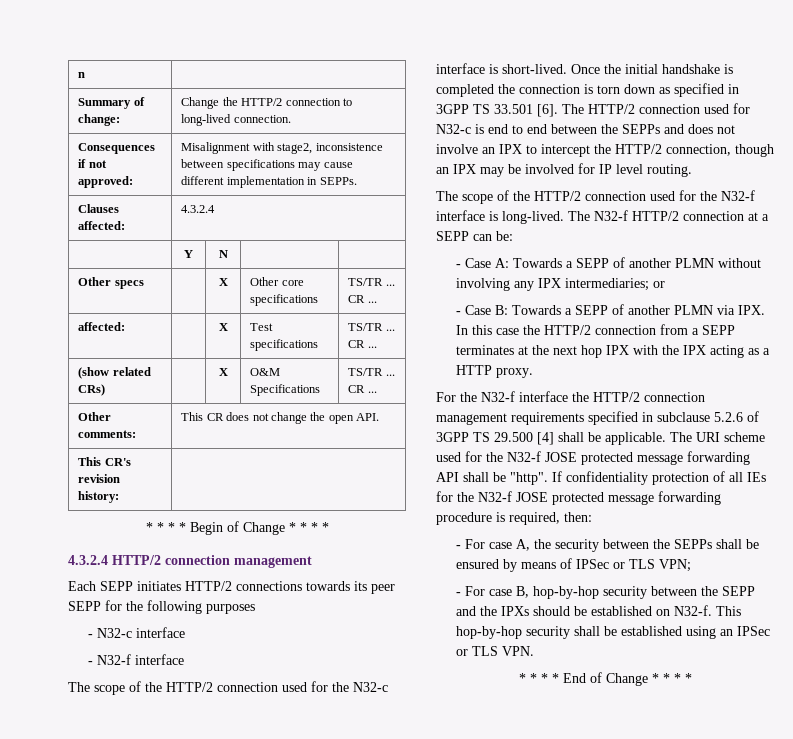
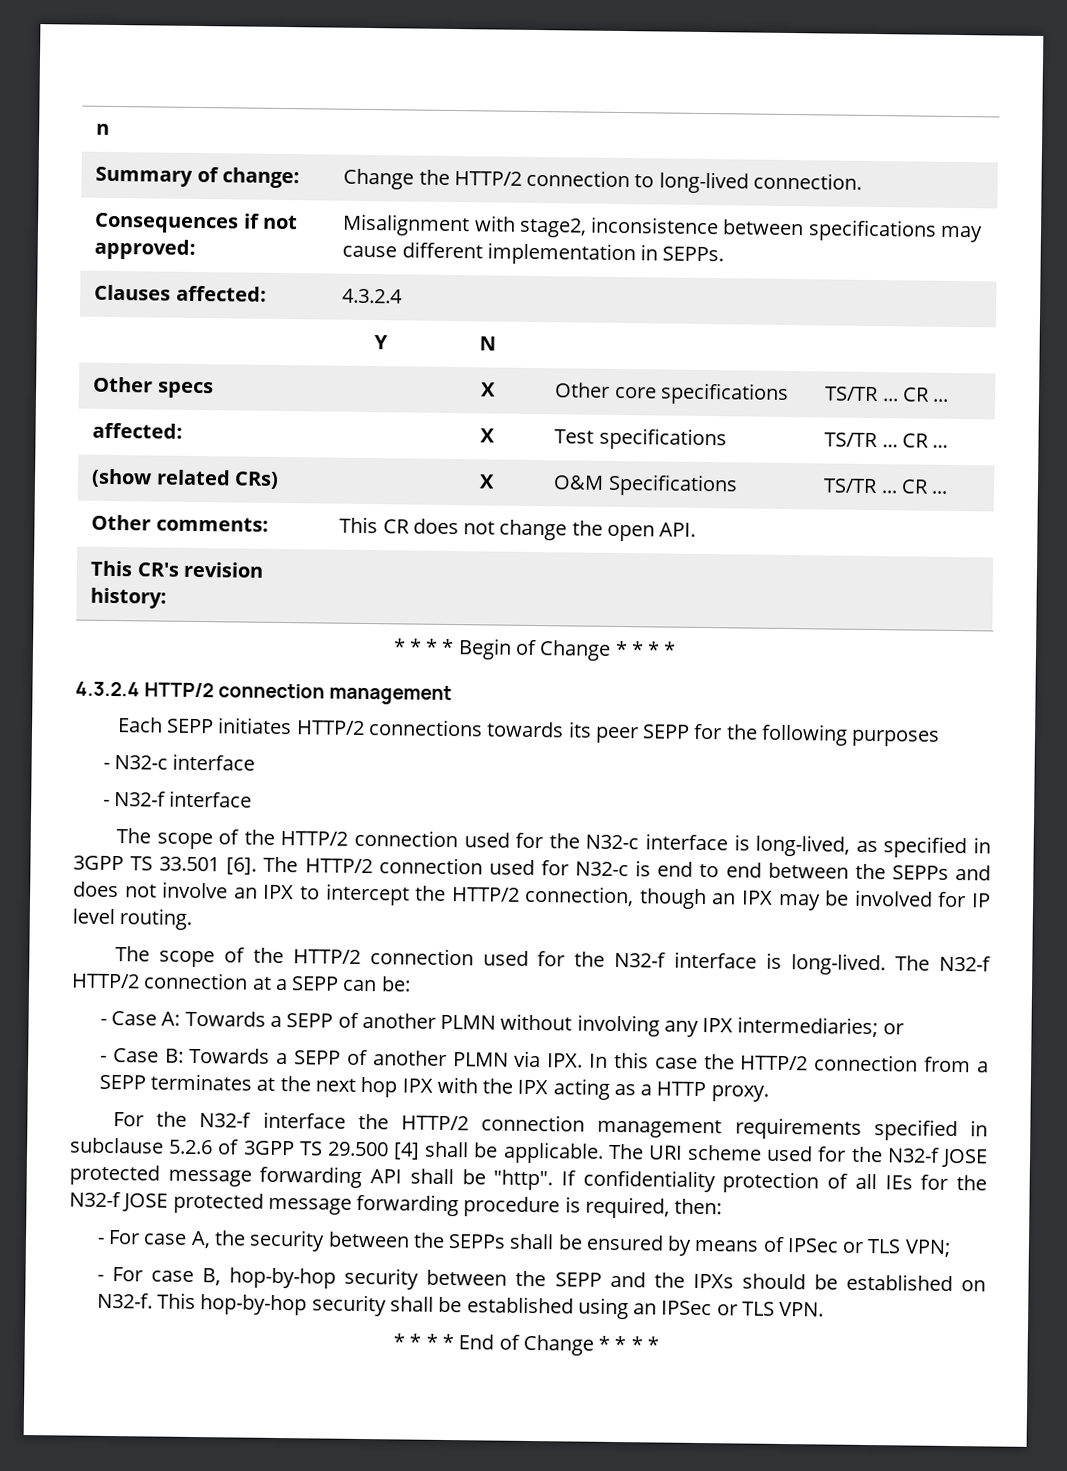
- The scope of the HTTP/2 connection used for the N32-c interface is short-lived. Once the initial handshake is completed the connection is torn down as specified in 3GPP TS 33.501 [6].
+ The scope of the HTTP/2 connection used for the N32-c interface is long-lived, as specified in 3GPP TS 33.501 [6].

